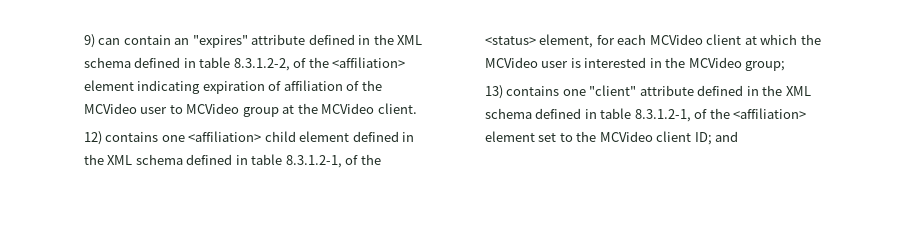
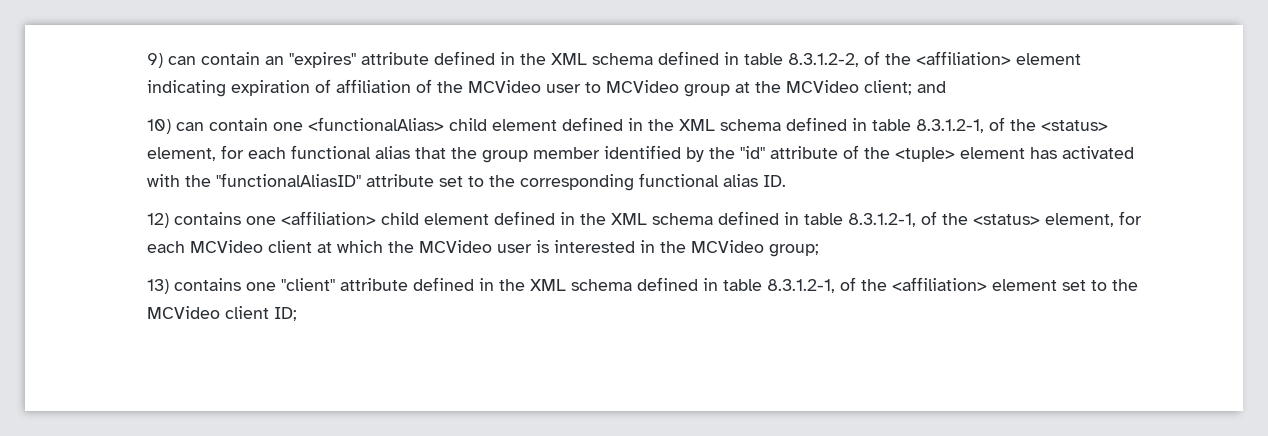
- 9) can contain an "expires" attribute defined in the XML schema defined in table 8.3.1.2-2, of the <affiliation> element indicating expiration of affiliation of the MCVideo user to MCVideo group at the MCVideo client.
+ 9) can contain an "expires" attribute defined in the XML schema defined in table 8.3.1.2-2, of the <affiliation> element indicating expiration of affiliation of the MCVideo user to MCVideo group at the MCVideo client; and
+ 10) can contain one <functionalAlias> child element defined in the XML schema defined in table 8.3.1.2-1, of the <status> element, for each functional alias that the group member identified by the "id" attribute of the <tuple> element has activated with the "functionalAliasID" attribute set to the corresponding functional alias ID.
- 13) contains one "client" attribute defined in the XML schema defined in table 8.3.1.2-1, of the <affiliation> element set to the MCVideo client ID; and
+ 13) contains one "client" attribute defined in the XML schema defined in table 8.3.1.2-1, of the <affiliation> element set to the MCVideo client ID;

